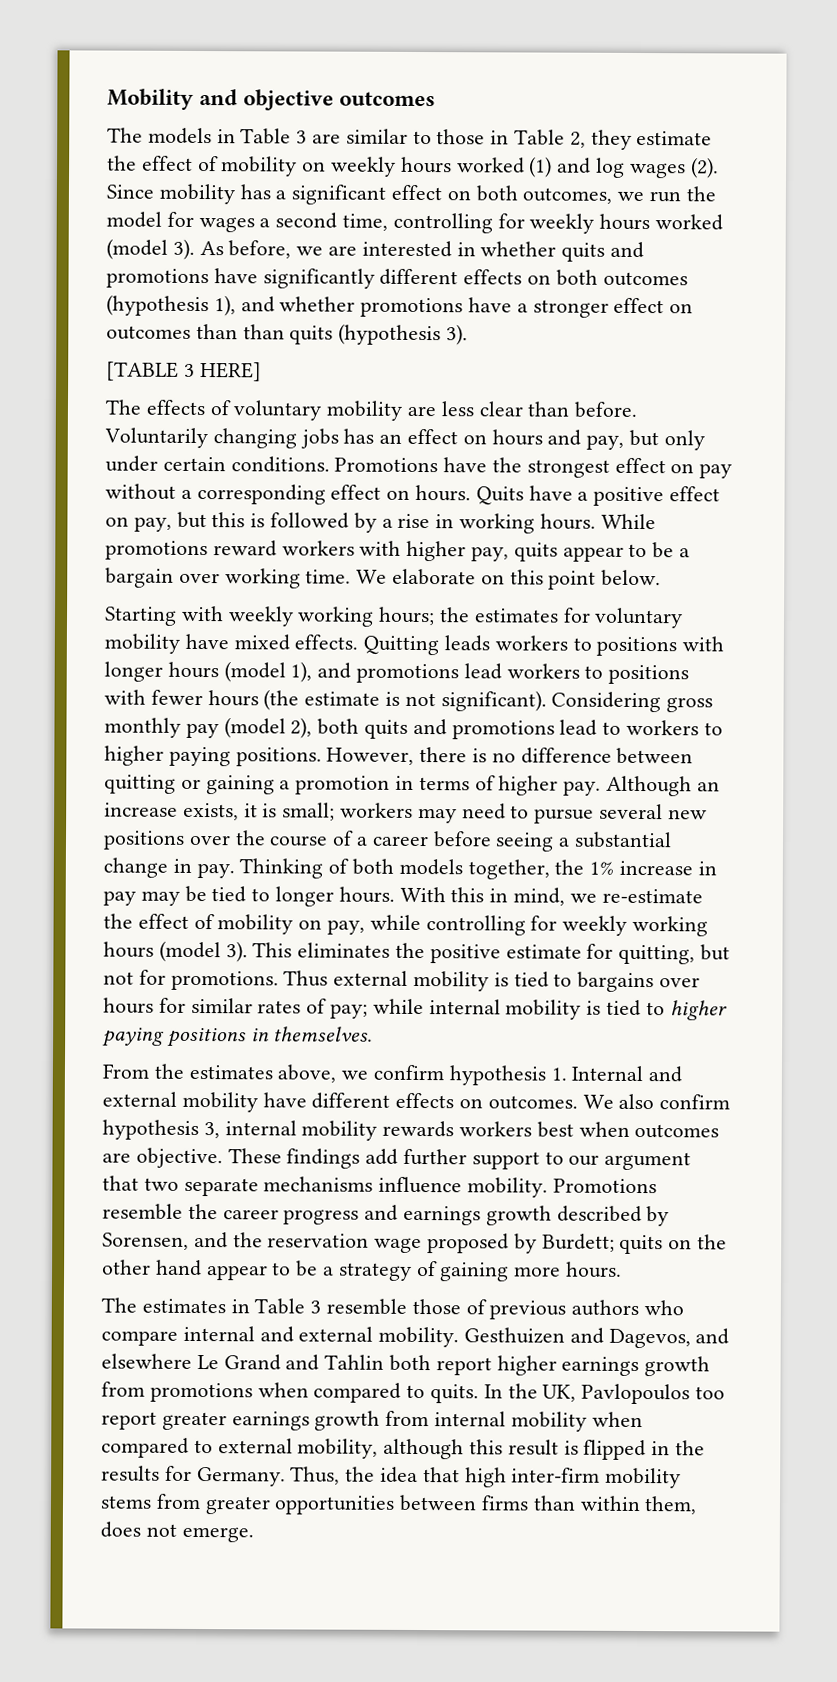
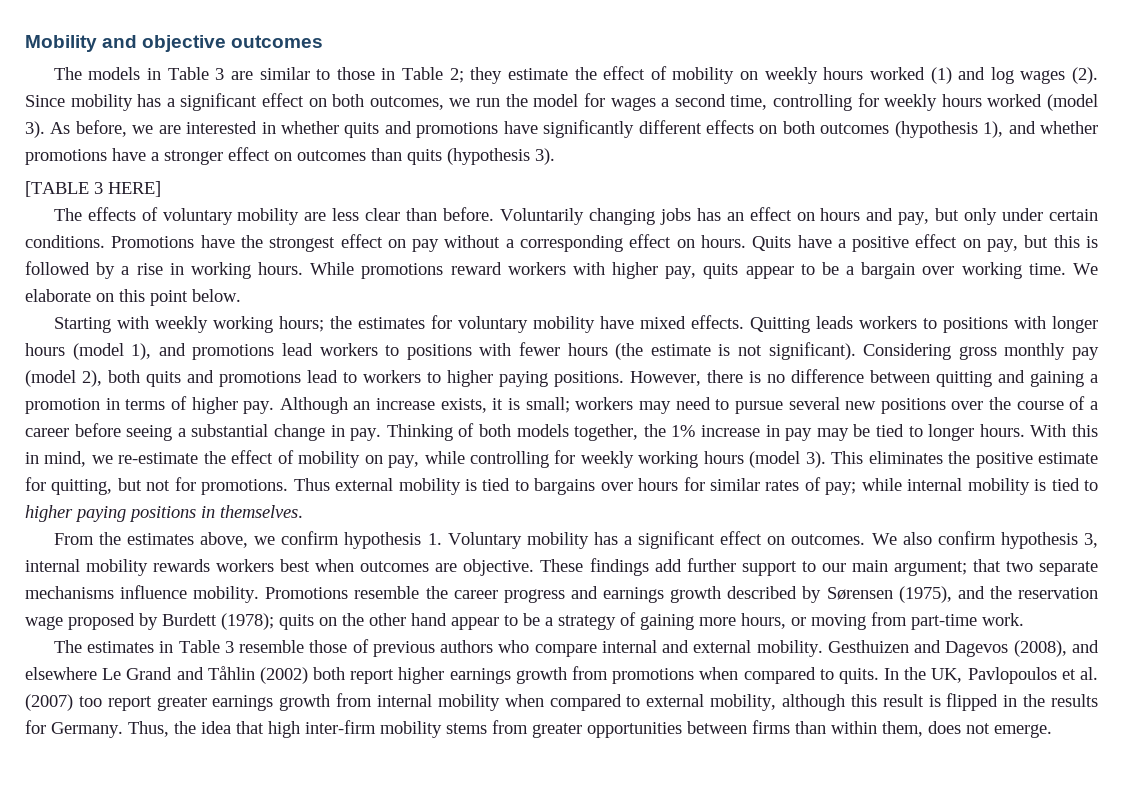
- The models in Table 3 are similar to those in Table 2, they estimate the effect of mobility on weekly hours worked (1) and log wages (2).
+ The models in Table 3 are similar to those in Table 2; they estimate the effect of mobility on weekly hours worked (1) and log wages (2).
- As before, we are interested in whether quits and promotions have significantly different effects on both outcomes (hypothesis 1), and whether promotions have a stronger effect on outcomes than than quits (hypothesis 3).
+ As before, we are interested in whether quits and promotions have significantly different effects on both outcomes (hypothesis 1), and whether promotions have a stronger effect on outcomes than quits (hypothesis 3).
- However, there is no difference between quitting or gaining a promotion in terms of higher pay.
+ However, there is no difference between quitting and gaining a promotion in terms of higher pay.
- From the estimates above, we confirm hypothesis 1. Internal and external mobility have different effects on outcomes.
+ From the estimates above, we confirm hypothesis 1. Voluntary mobility has a significant effect on outcomes.
- These findings add further support to our argument that two separate mechanisms influence mobility.
+ These findings add further support to our main argument; that two separate mechanisms influence mobility.
- Promotions resemble the career progress and earnings growth described by Sorensen, and the reservation wage proposed by Burdett; quits on the other hand appear to be a strategy of gaining more hours.
+ Promotions resemble the career progress and earnings growth described by Sørensen (1975), and the reservation wage proposed by Burdett (1978); quits on the other hand appear to be a strategy of gaining more hours, or moving from part-time work.
- Gesthuizen and Dagevos, and elsewhere Le Grand and Tahlin both report higher earnings growth from promotions when compared to quits.
+ Gesthuizen and Dagevos (2008), and elsewhere Le Grand and Tåhlin (2002) both report higher earnings growth from promotions when compared to quits.
- In the UK, Pavlopoulos too report greater earnings growth from internal mobility when compared to external mobility, although this result is flipped in the results for Germany.
+ In the UK, Pavlopoulos et al. (2007) too report greater earnings growth from internal mobility when compared to external mobility, although this result is flipped in the results for Germany.

